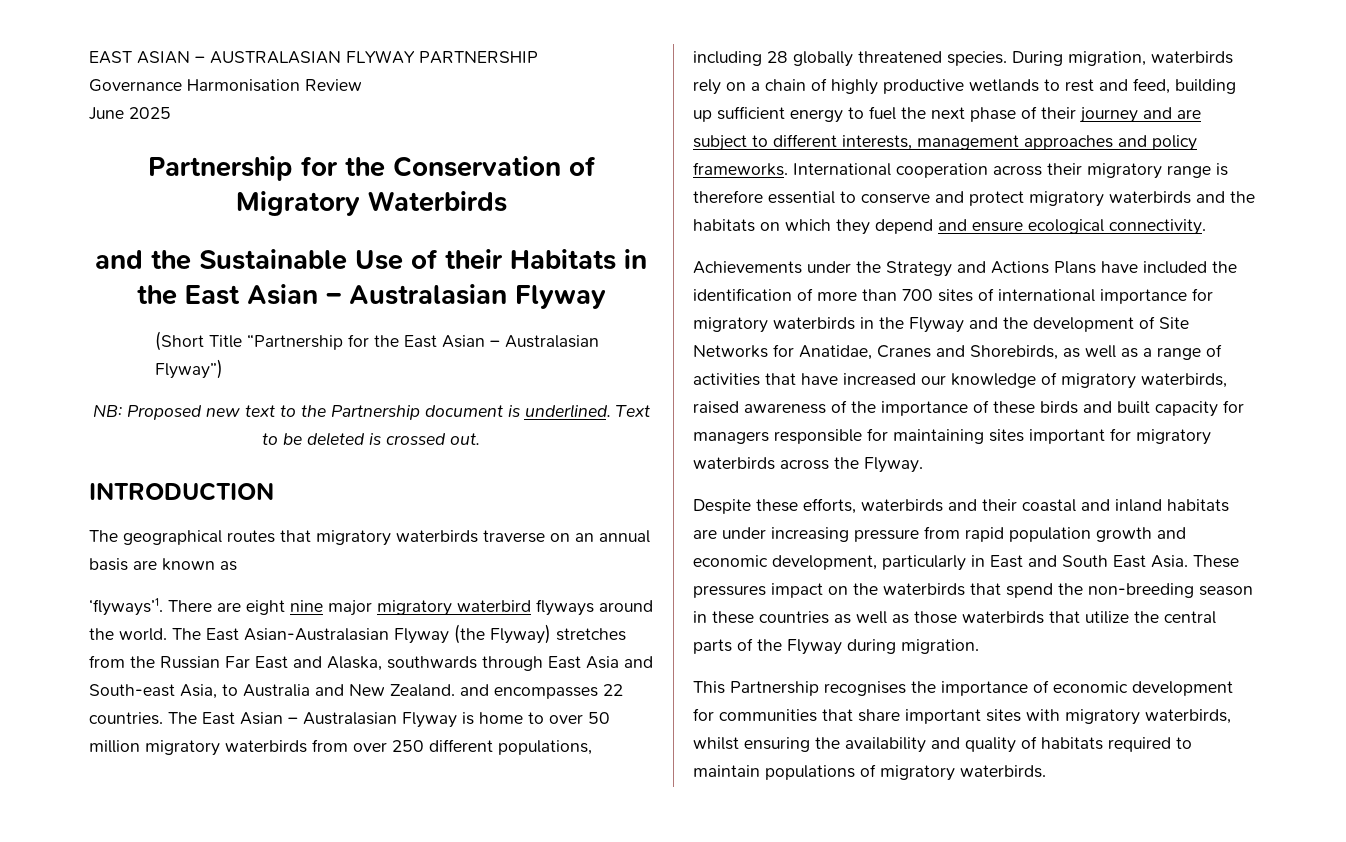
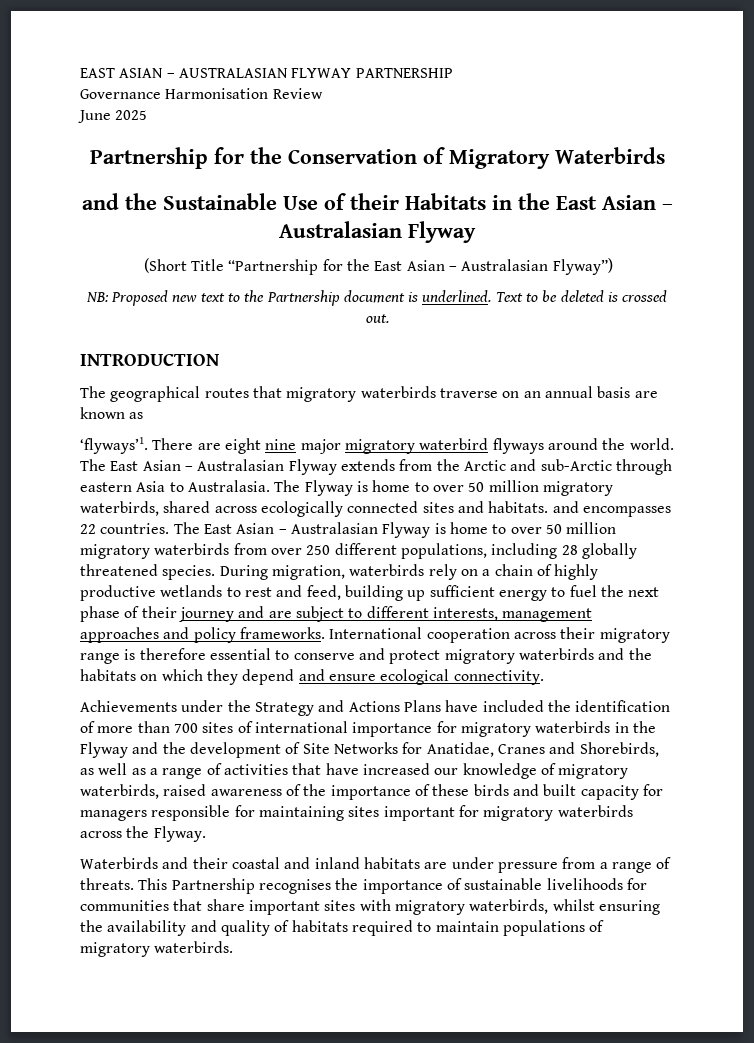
- The East Asian-Australasian Flyway (the Flyway) stretches from the Russian Far East and Alaska, southwards through East Asia and South-east Asia, to Australia and New Zealand. and encompasses 22 countries.
+ The East Asian – Australasian Flyway extends from the Arctic and sub-Arctic through eastern Asia to Australasia. The Flyway is home to over 50 million migratory waterbirds, shared across ecologically connected sites and habitats. and encompasses 22 countries.
- Despite these efforts, waterbirds and their coastal and inland habitats are under increasing pressure from rapid population growth and economic development, particularly in East and South East Asia. These pressures impact on the waterbirds that spend the non-breeding season in these countries as well as those waterbirds that utilize the central parts of the Flyway during migration.
- This Partnership recognises the importance of economic development for communities that share important sites with migratory waterbirds, whilst ensuring the availability and quality of habitats required to maintain populations of migratory waterbirds.
+ Waterbirds and their coastal and inland habitats are under pressure from a range of threats. This Partnership recognises the importance of sustainable livelihoods for communities that share important sites with migratory waterbirds, whilst ensuring the availability and quality of habitats required to maintain populations of migratory waterbirds.

